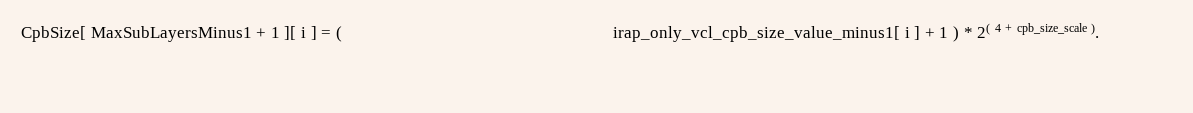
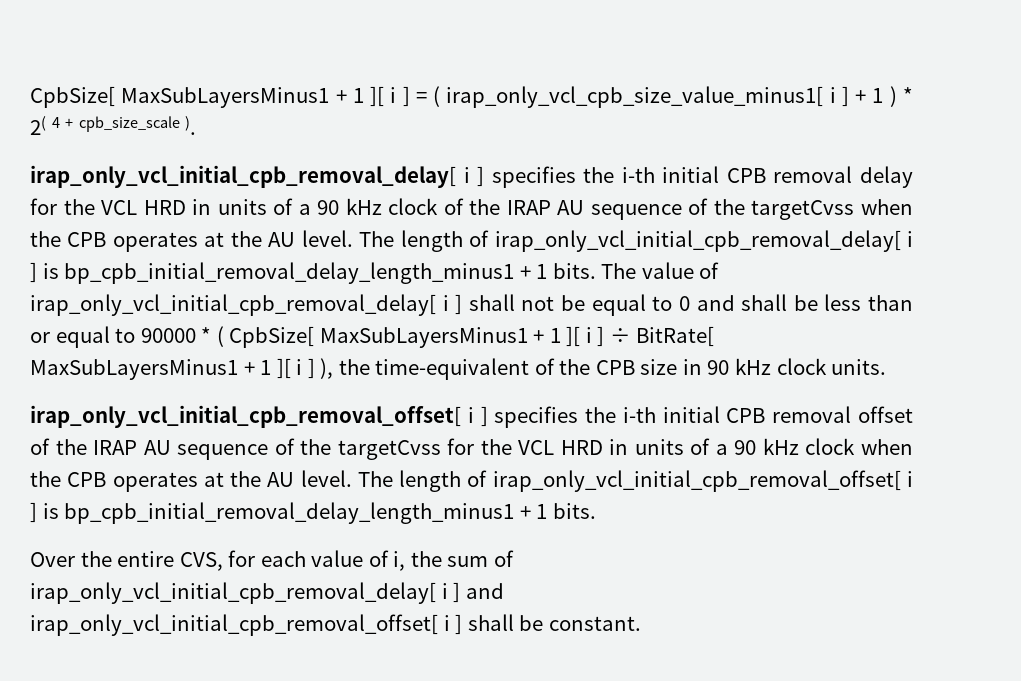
+ irap_only_vcl_initial_cpb_removal_delay[ i ] specifies the i-th initial CPB removal delay for the VCL HRD in units of a 90 kHz clock of the IRAP AU sequence of the targetCvss when the CPB operates at the AU level. The length of irap_only_vcl_initial_cpb_removal_delay[ i ] is bp_cpb_initial_removal_delay_length_minus1 + 1 bits. The value of irap_only_vcl_initial_cpb_removal_delay[ i ] shall not be equal to 0 and shall be less than or equal to 90000 * ( CpbSize[ MaxSubLayersMinus1 + 1 ][ i ] ÷ BitRate[ MaxSubLayersMinus1 + 1 ][ i ] ), the time-equivalent of the CPB size in 90 kHz clock units.
+ irap_only_vcl_initial_cpb_removal_offset[ i ] specifies the i-th initial CPB removal offset of the IRAP AU sequence of the targetCvss for the VCL HRD in units of a 90 kHz clock when the CPB operates at the AU level. The length of irap_only_vcl_initial_cpb_removal_offset[ i ] is bp_cpb_initial_removal_delay_length_minus1 + 1 bits.
+ Over the entire CVS, for each value of i, the sum of irap_only_vcl_initial_cpb_removal_delay[ i ] and irap_only_vcl_initial_cpb_removal_offset[ i ] shall be constant.

